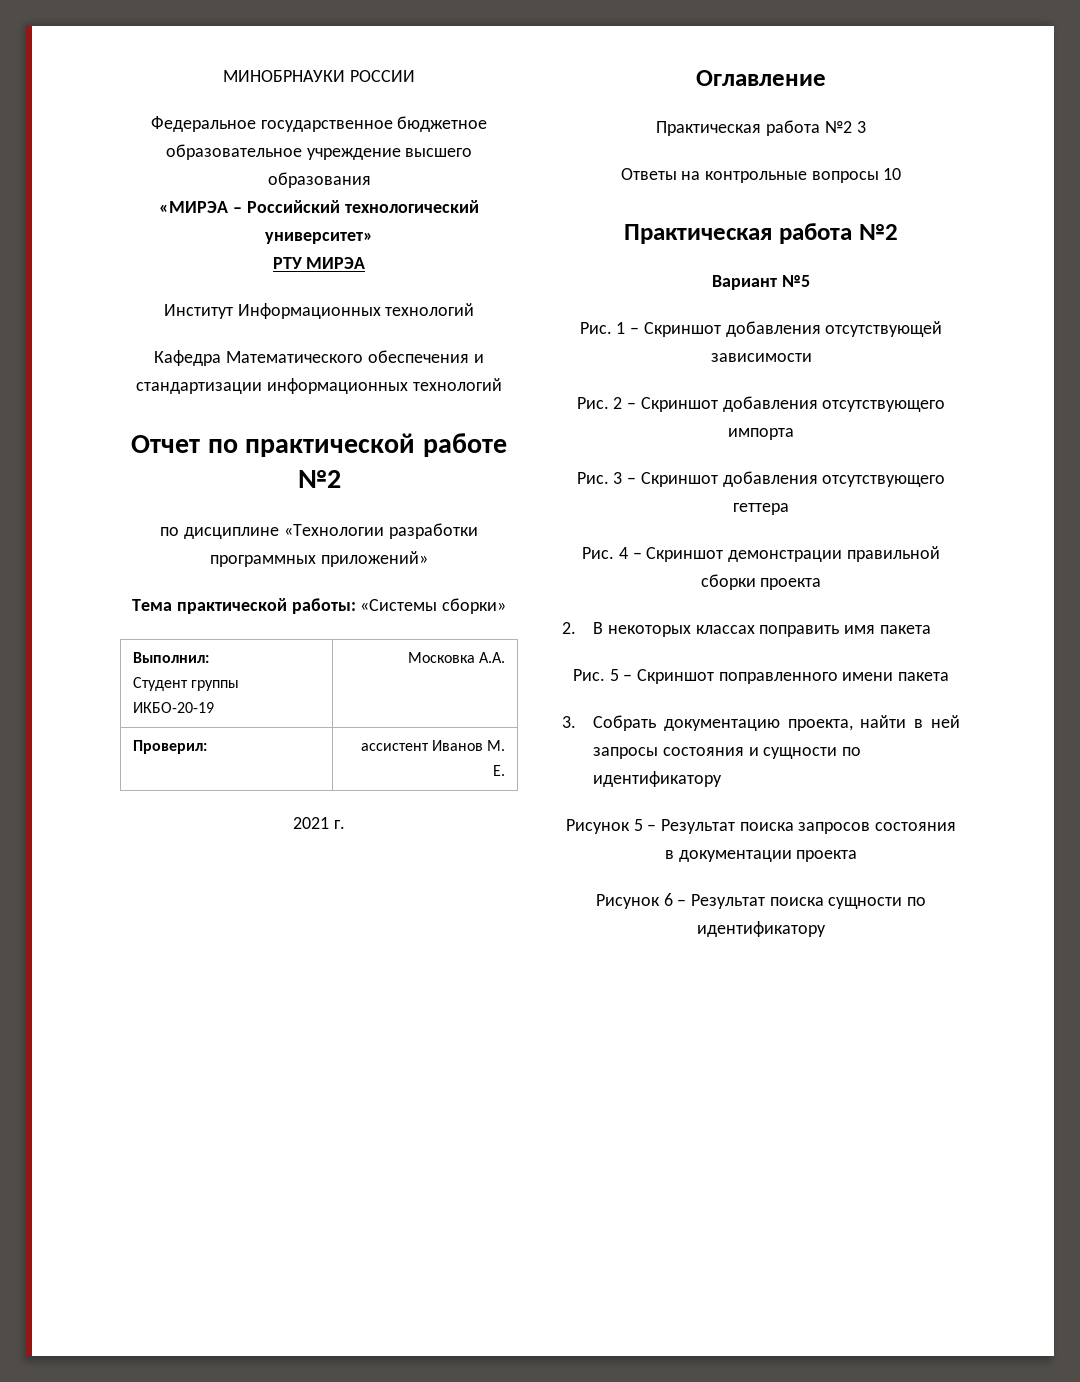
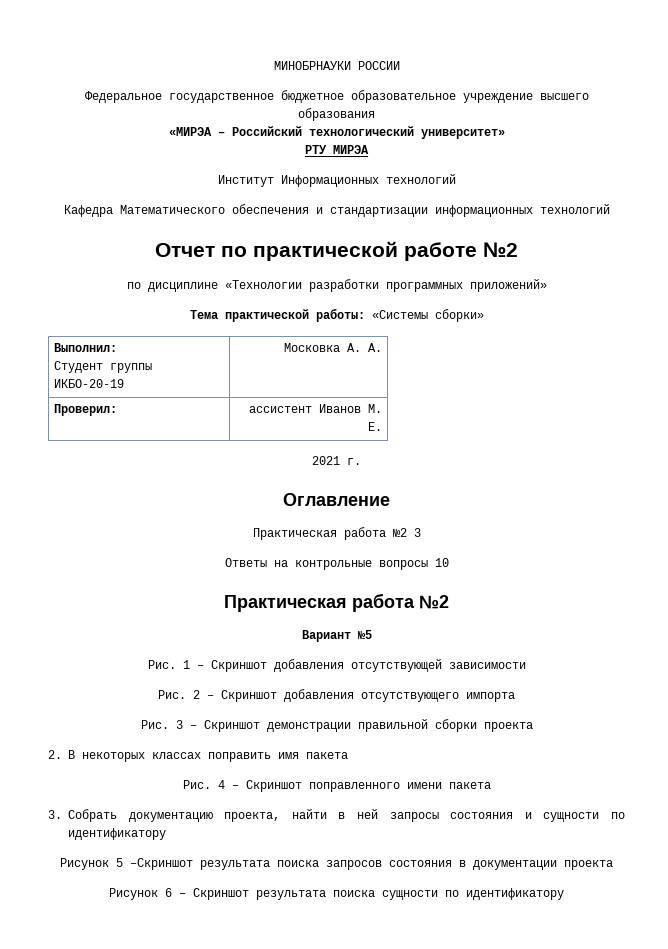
  Выполнил:
- Студент группы ИКБО-20-19 | Московка А.А.
+ Студент группы ИКБО-20-19 | Московка А. А.
- Рис. 3 – Скриншот добавления отсутствующего геттера
- Рис. 4 – Скриншот демонстрации правильной сборки проекта
+ Рис. 3 – Скриншот демонстрации правильной сборки проекта
- Рис. 5 – Скриншот поправленного имени пакета
+ Рис. 4 – Скриншот поправленного имени пакета
- Рисунок 5 – Результат поиска запросов состояния в документации проекта
+ Рисунок 5 –Скриншот результата поиска запросов состояния в документации проекта
- Рисунок 6 – Результат поиска сущности по идентификатору
+ Рисунок 6 – Скриншот результата поиска сущности по идентификатору

